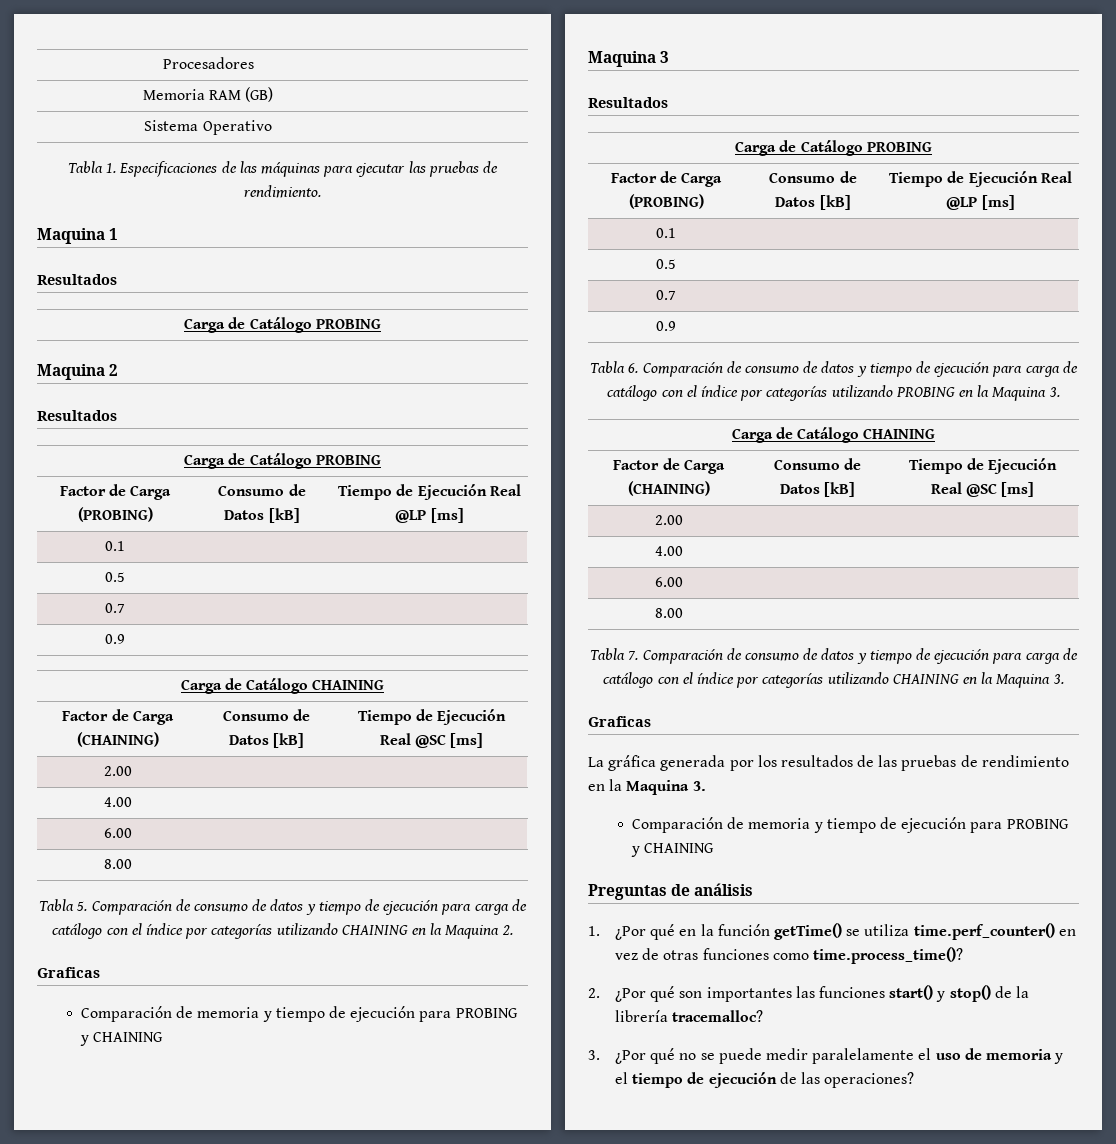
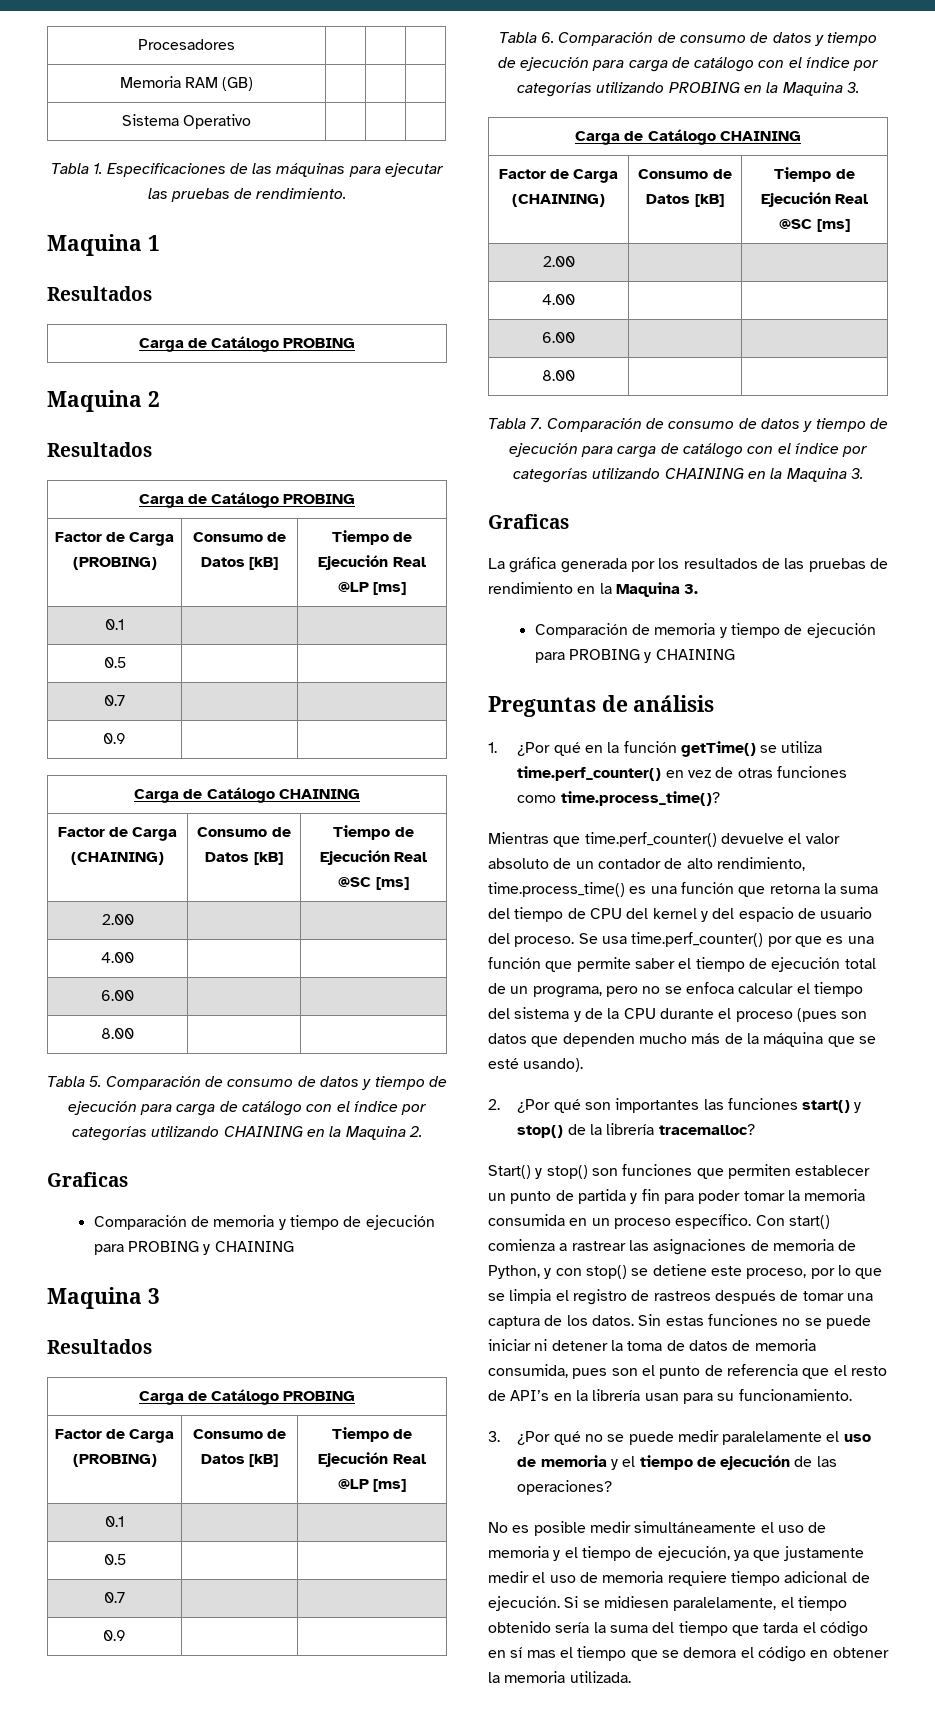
+ Mientras que time.perf_counter() devuelve el valor absoluto de un contador de alto rendimiento, time.process_time() es una función que retorna la suma del tiempo de CPU del kernel y del espacio de usuario del proceso. Se usa time.perf_counter() por que es una función que permite saber el tiempo de ejecución total de un programa, pero no se enfoca calcular el tiempo del sistema y de la CPU durante el proceso (pues son datos que dependen mucho más de la máquina que se esté usando).
+ Start() y stop() son funciones que permiten establecer un punto de partida y fin para poder tomar la memoria consumida en un proceso específico. Con start() comienza a rastrear las asignaciones de memoria de Python, y con stop() se detiene este proceso, por lo que se limpia el registro de rastreos después de tomar una captura de los datos. Sin estas funciones no se puede iniciar ni detener la toma de datos de memoria consumida, pues son el punto de referencia que el resto de API’s en la librería usan para su funcionamiento.
+ No es posible medir simultáneamente el uso de memoria y el tiempo de ejecución, ya que justamente medir el uso de memoria requiere tiempo adicional de ejecución. Si se midiesen paralelamente, el tiempo obtenido sería la suma del tiempo que tarda el código en sí mas el tiempo que se demora el código en obtener la memoria utilizada.

